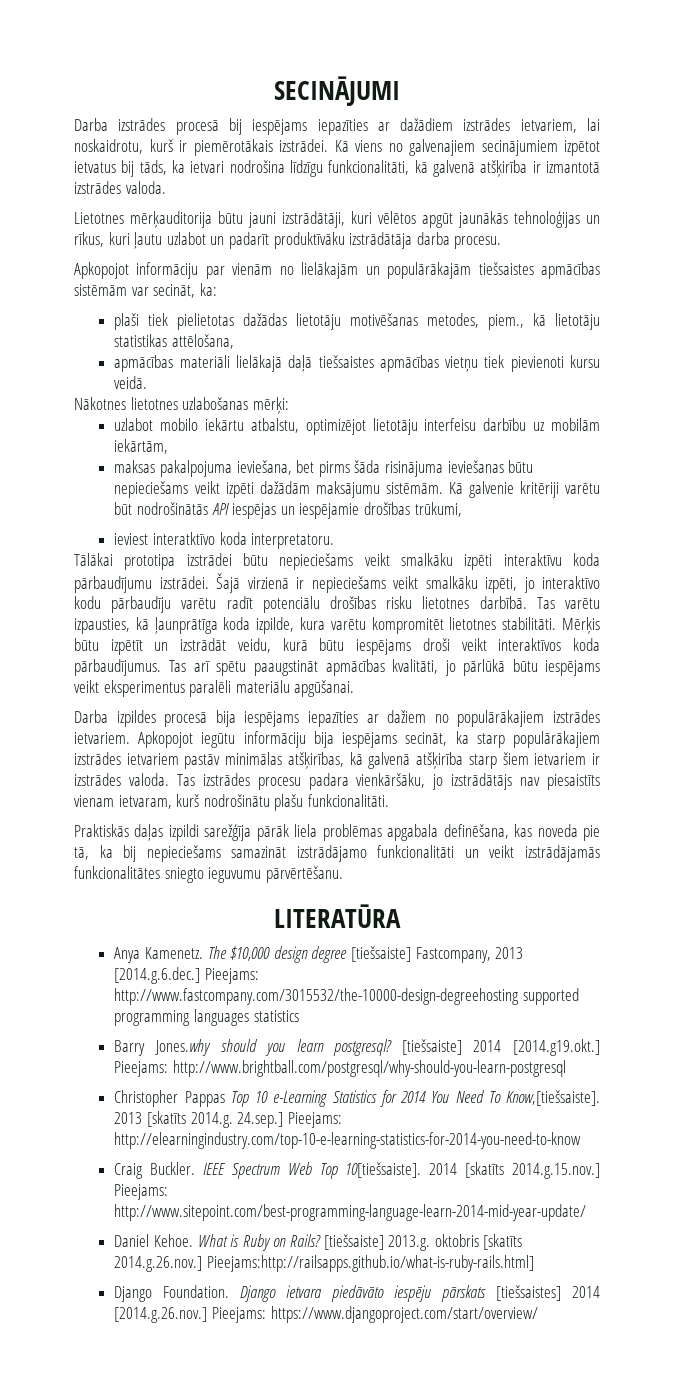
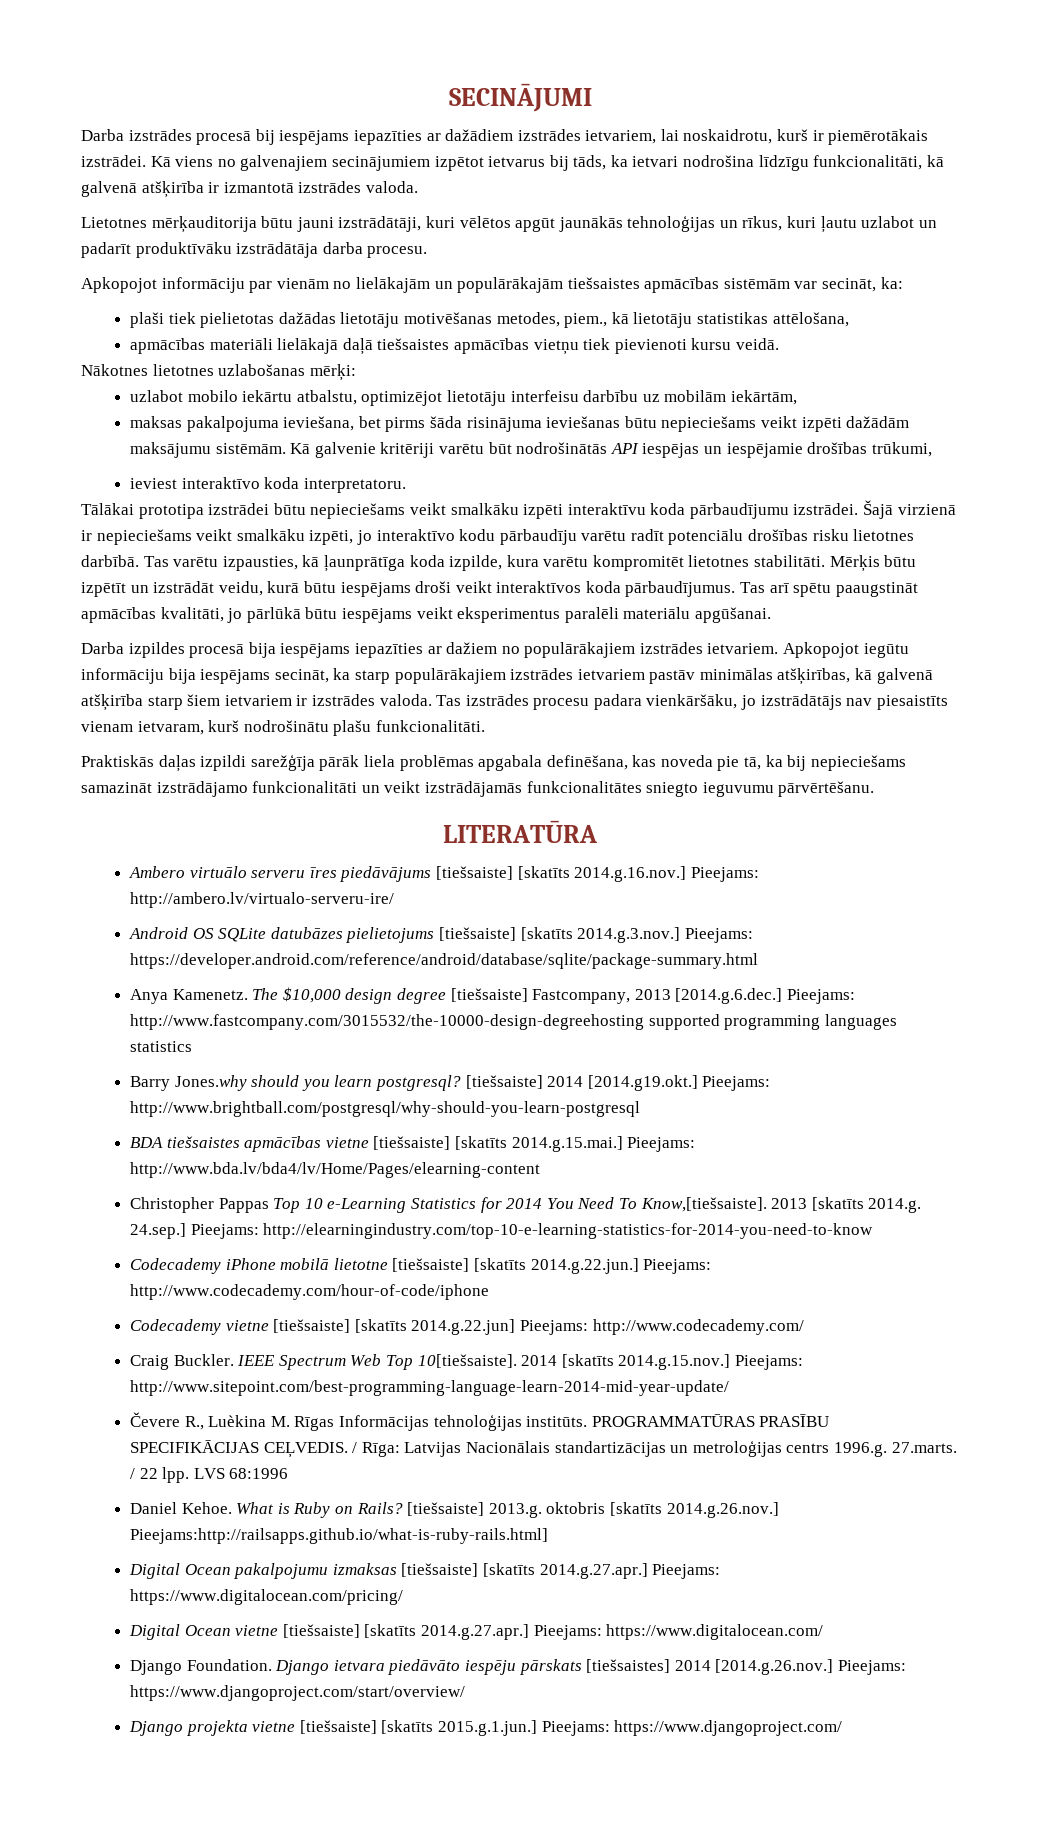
- Kā viens no galvenajiem secinājumiem izpētot ietvatus bij tāds, ka ietvari nodrošina līdzīgu funkcionalitāti, kā galvenā atšķirība ir izmantotā izstrādes valoda.
+ Kā viens no galvenajiem secinājumiem izpētot ietvarus bij tāds, ka ietvari nodrošina līdzīgu funkcionalitāti, kā galvenā atšķirība ir izmantotā izstrādes valoda.
- ieviest interatktīvo koda interpretatoru.
+ ieviest interaktīvo koda interpretatoru.
+ Ambero virtuālo serveru īres piedāvājums [tiešsaiste] [skatīts 2014.g.16.nov.] Pieejams: http://ambero.lv/virtualo-serveru-ire/
+ Android OS SQLite datubāzes pielietojums [tiešsaiste] [skatīts 2014.g.3.nov.] Pieejams: https://developer.android.com/reference/android/database/sqlite/package-summary.html
+ BDA tiešsaistes apmācības vietne [tiešsaiste] [skatīts 2014.g.15.mai.] Pieejams: http://www.bda.lv/bda4/lv/Home/Pages/elearning-content
+ Codecademy iPhone mobilā lietotne [tiešsaiste] [skatīts 2014.g.22.jun.] Pieejams: http://www.codecademy.com/hour-of-code/iphone
+ Codecademy vietne [tiešsaiste] [skatīts 2014.g.22.jun] Pieejams: http://www.codecademy.com/
+ Čevere R., Luèkina M. Rīgas Informācijas tehnoloģijas institūts. PROGRAMMATŪRAS PRASĪBU SPECIFIKĀCIJAS CEĻVEDIS. / Rīga: Latvijas Nacionālais standartizācijas un metroloģijas centrs 1996.g. 27.marts. / 22 lpp. LVS 68:1996
+ Digital Ocean pakalpojumu izmaksas [tiešsaiste] [skatīts 2014.g.27.apr.] Pieejams: https://www.digitalocean.com/pricing/
+ Digital Ocean vietne [tiešsaiste] [skatīts 2014.g.27.apr.] Pieejams: https://www.digitalocean.com/
+ Django projekta vietne [tiešsaiste] [skatīts 2015.g.1.jun.] Pieejams: https://www.djangoproject.com/

